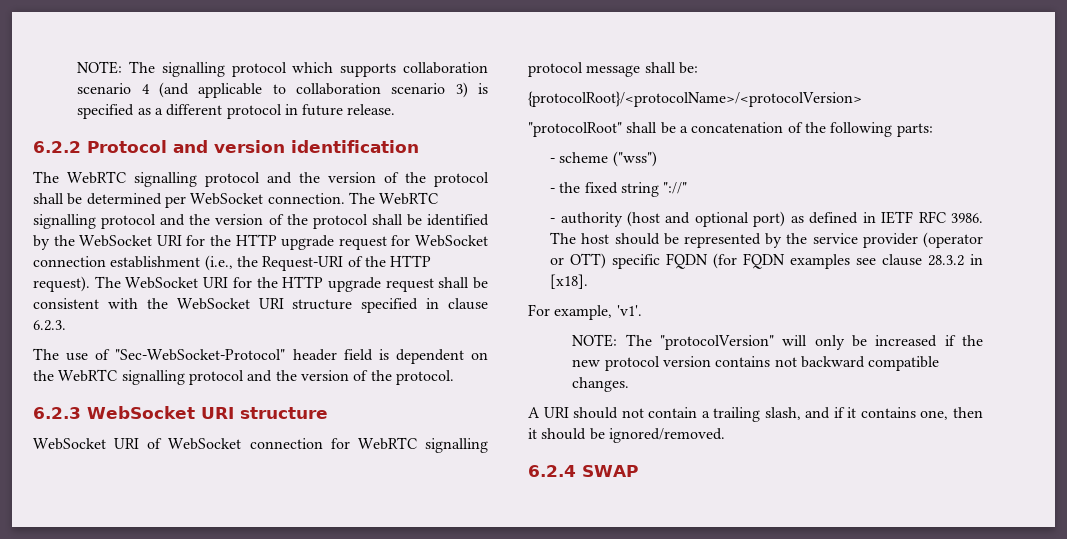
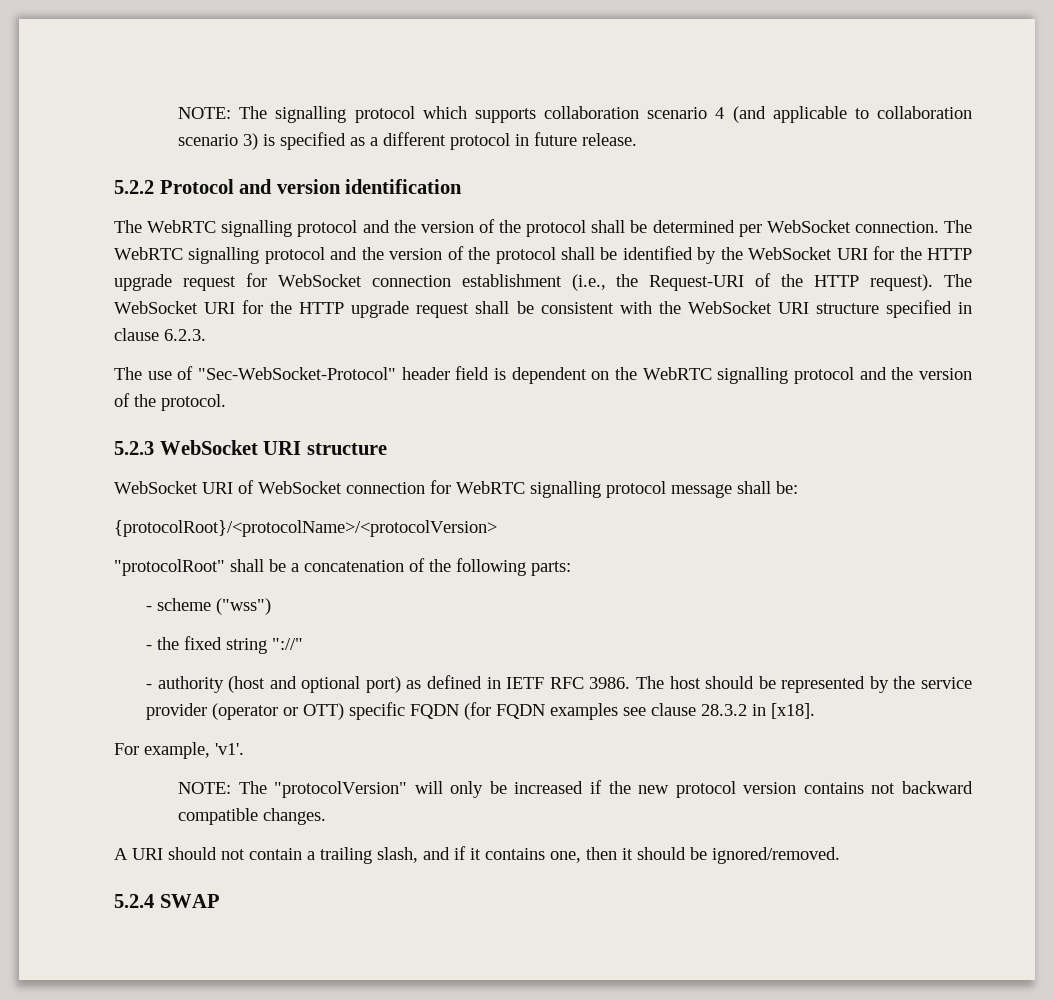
- 6.2.2 Protocol and version identification
+ 5.2.2 Protocol and version identification
- 6.2.3 WebSocket URI structure
+ 5.2.3 WebSocket URI structure
- 6.2.4 SWAP
+ 5.2.4 SWAP

